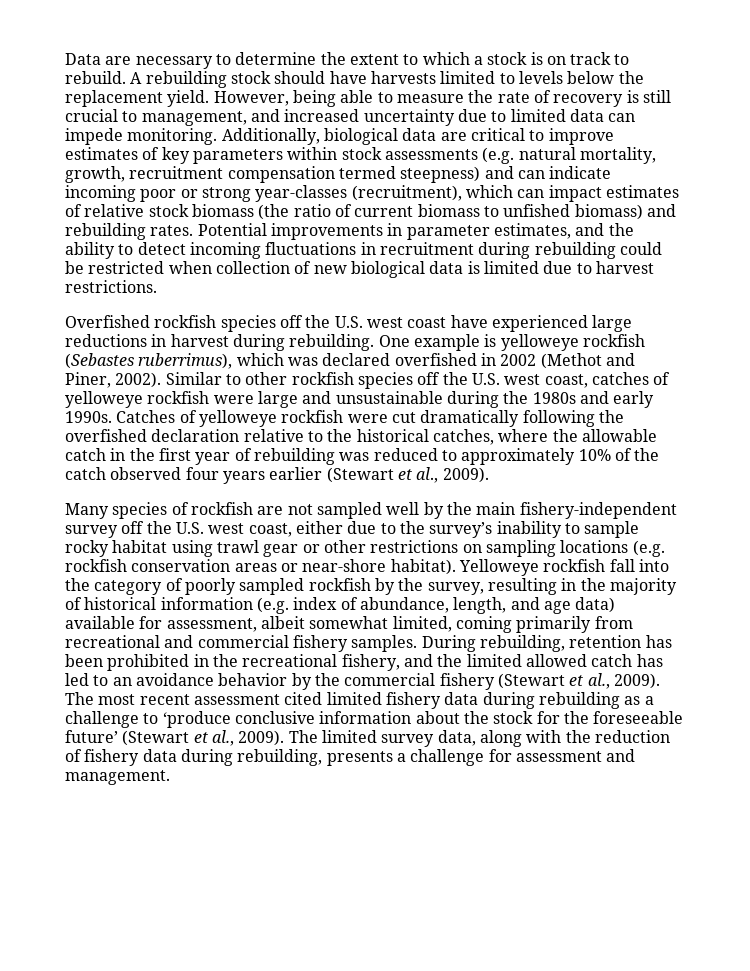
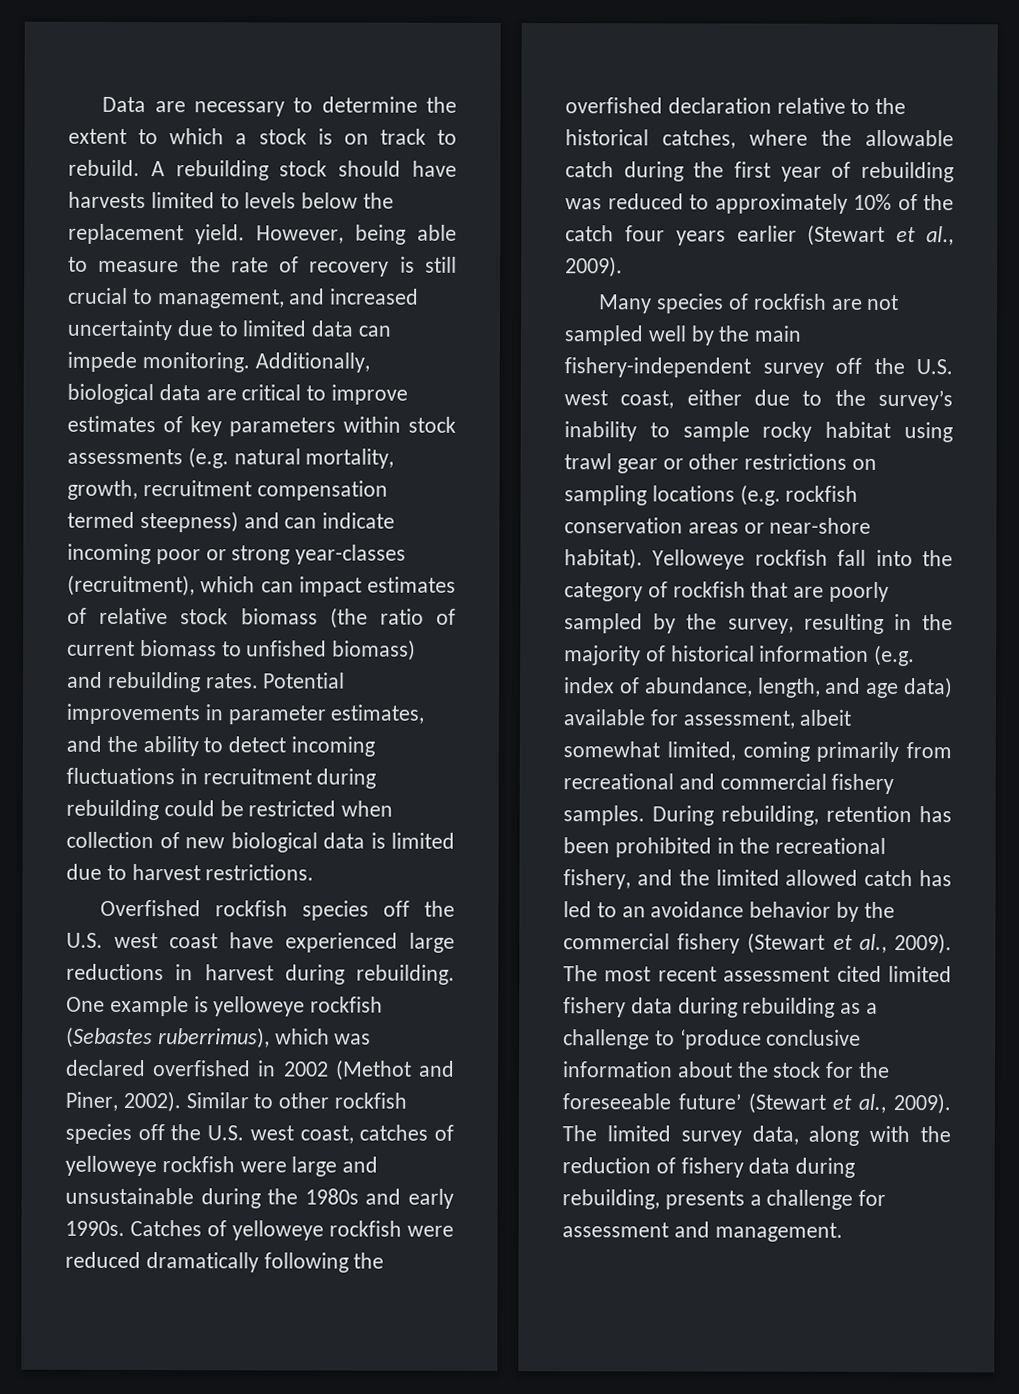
- Catches of yelloweye rockfish were cut dramatically following the overfished declaration relative to the historical catches, where the allowable catch in the first year of rebuilding was reduced to approximately 10% of the catch observed four years earlier (Stewart et al., 2009).
+ Catches of yelloweye rockfish were reduced dramatically following the overfished declaration relative to the historical catches, where the allowable catch during the first year of rebuilding was reduced to approximately 10% of the catch four years earlier (Stewart et al., 2009).
- Yelloweye rockfish fall into the category of poorly sampled rockfish by the survey, resulting in the majority of historical information (e.g. index of abundance, length, and age data) available for assessment, albeit somewhat limited, coming primarily from recreational and commercial fishery samples.
+ Yelloweye rockfish fall into the category of rockfish that are poorly sampled by the survey, resulting in the majority of historical information (e.g. index of abundance, length, and age data) available for assessment, albeit somewhat limited, coming primarily from recreational and commercial fishery samples.

